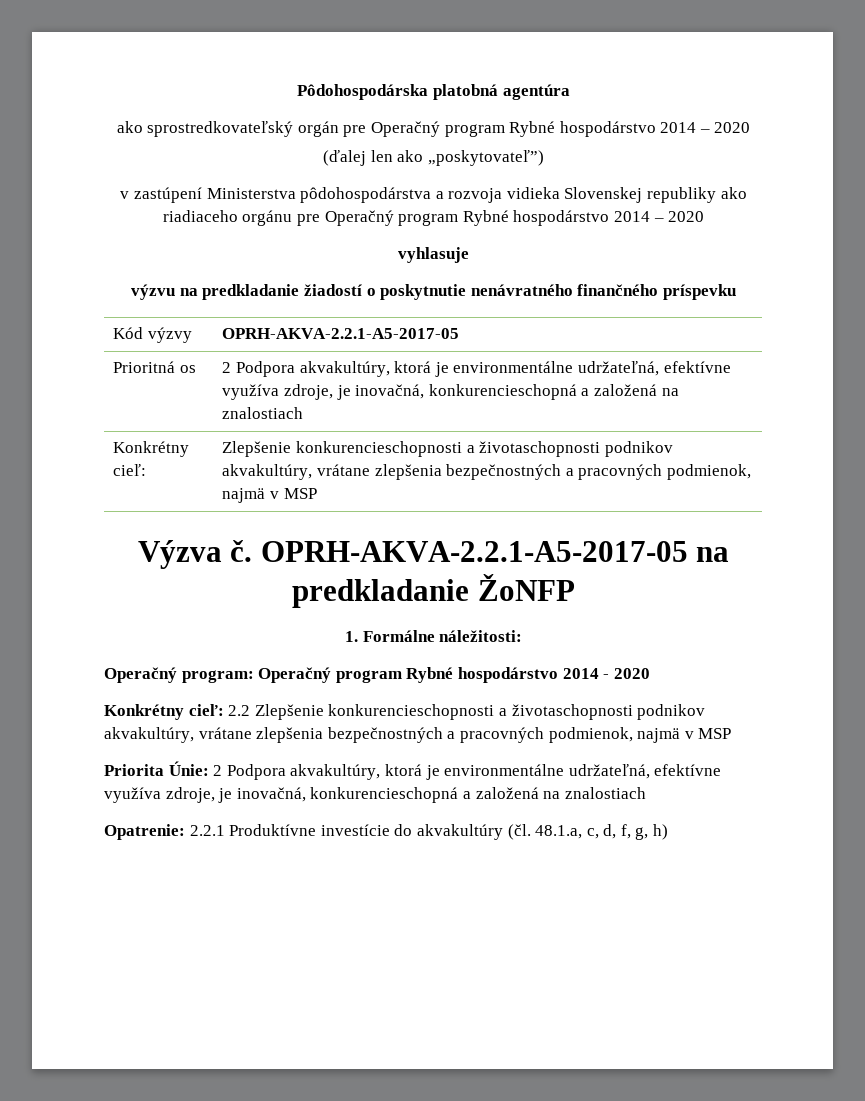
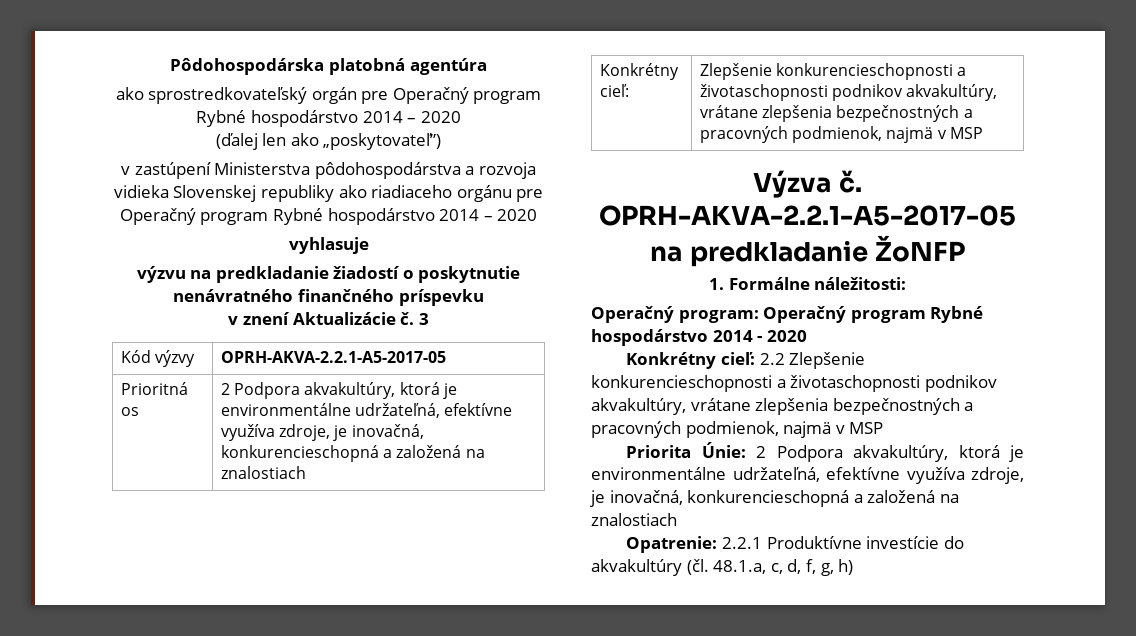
+ v znení Aktualizácie č. 3

